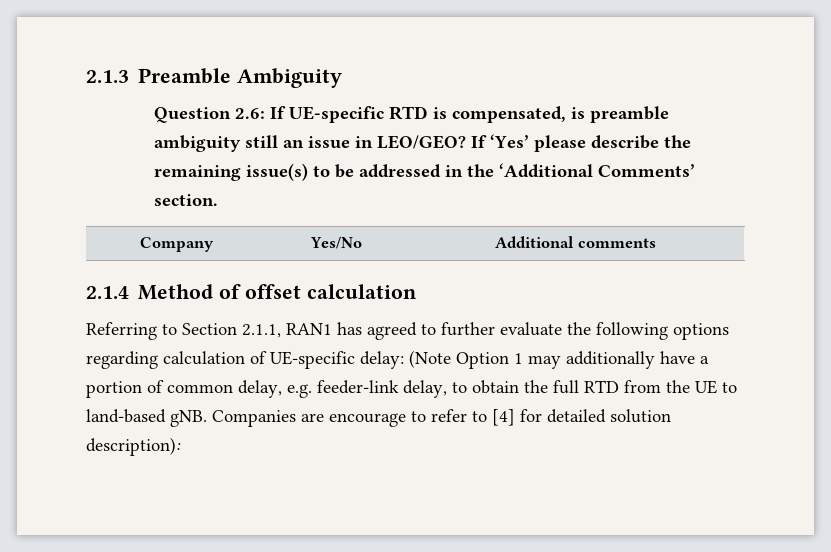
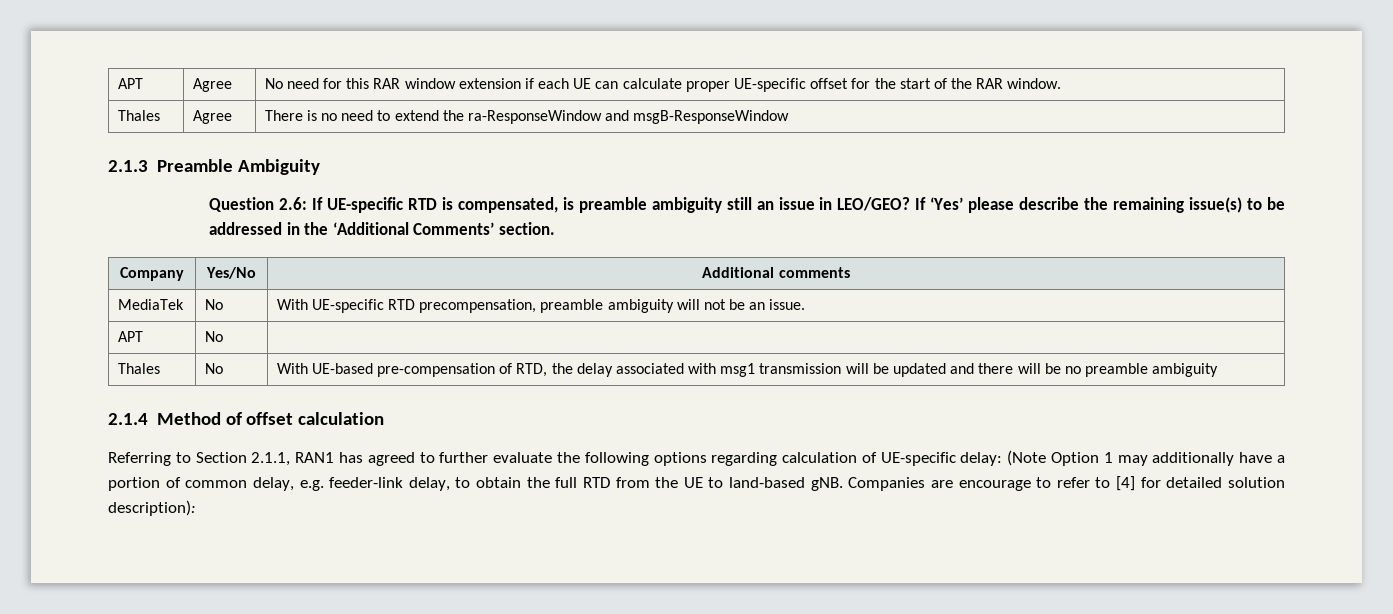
+ APT | Agree | No need for this RAR window extension if each UE can calculate proper UE-specific offset for the start of the RAR window.
+ Thales | Agree | There is no need to extend the ra-ResponseWindow and msgB-ResponseWindow
+ MediaTek | No | With UE-specific RTD precompensation, preamble ambiguity will not be an issue.
+ APT | No |
+ Thales | No | With UE-based pre-compensation of RTD, the delay associated with msg1 transmission will be updated and there will be no preamble ambiguity

